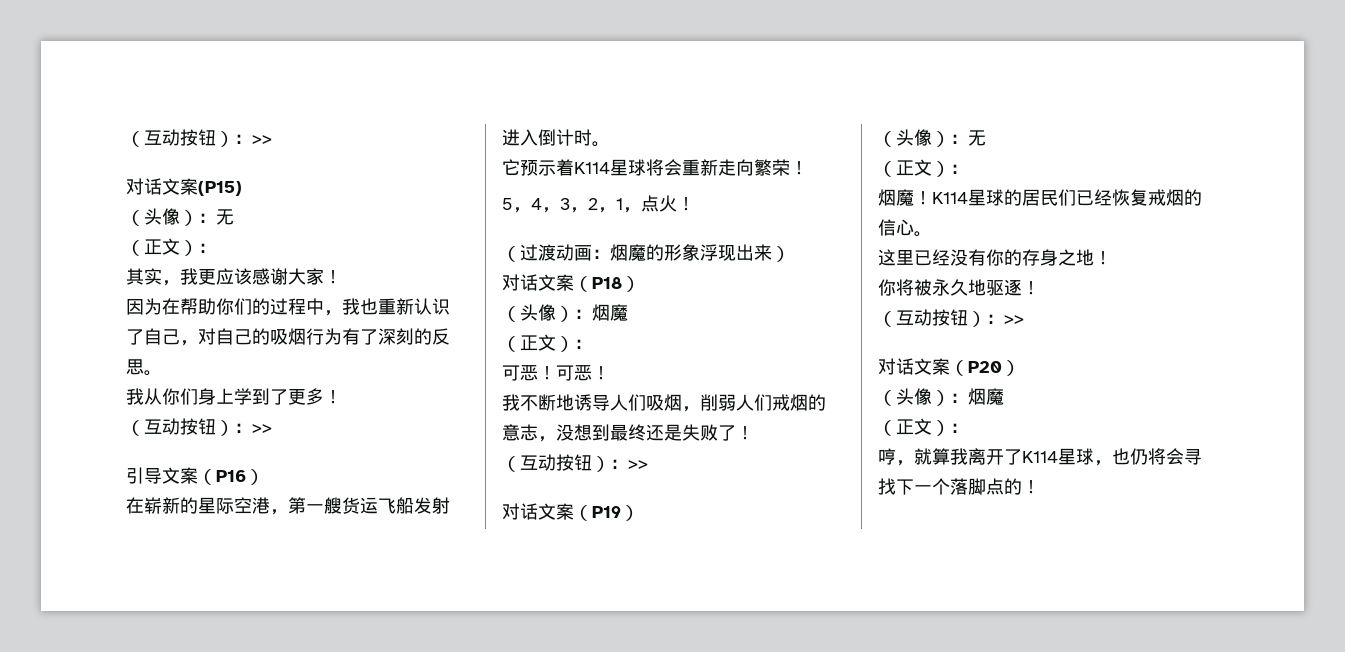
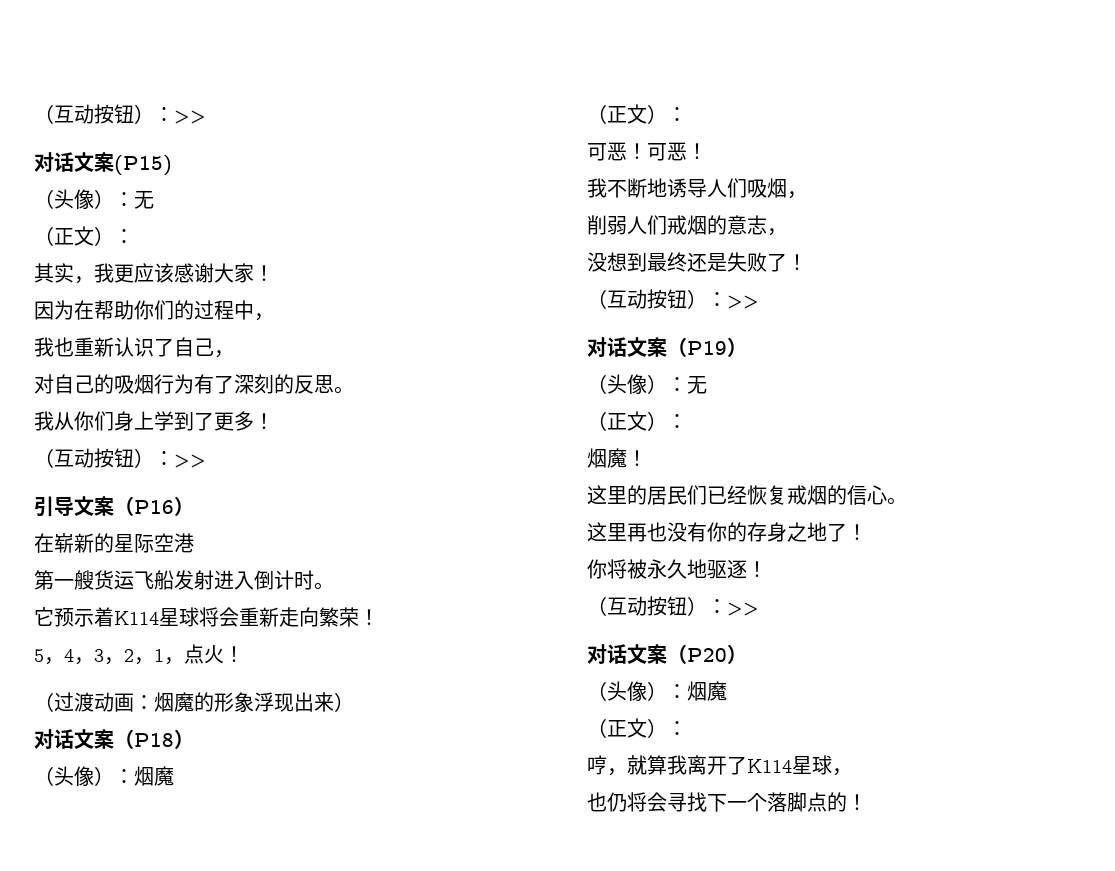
- 因为在帮助你们的过程中，我也重新认识了自己，对自己的吸烟行为有了深刻的反思。
+ 因为在帮助你们的过程中，
+ 我也重新认识了自己，
+ 对自己的吸烟行为有了深刻的反思。
- 在崭新的星际空港，第一艘货运飞船发射进入倒计时。
+ 在崭新的星际空港
+ 第一艘货运飞船发射进入倒计时。
- 我不断地诱导人们吸烟，削弱人们戒烟的意志，没想到最终还是失败了！
+ 我不断地诱导人们吸烟，
+ 削弱人们戒烟的意志，
+ 没想到最终还是失败了！
- 烟魔！K114星球的居民们已经恢复戒烟的信心。
+ 烟魔！
+ 这里的居民们已经恢复戒烟的信心。
- 这里已经没有你的存身之地！
+ 这里再也没有你的存身之地了！
- 哼，就算我离开了K114星球，也仍将会寻找下一个落脚点的！
+ 哼，就算我离开了K114星球，
+ 也仍将会寻找下一个落脚点的！

